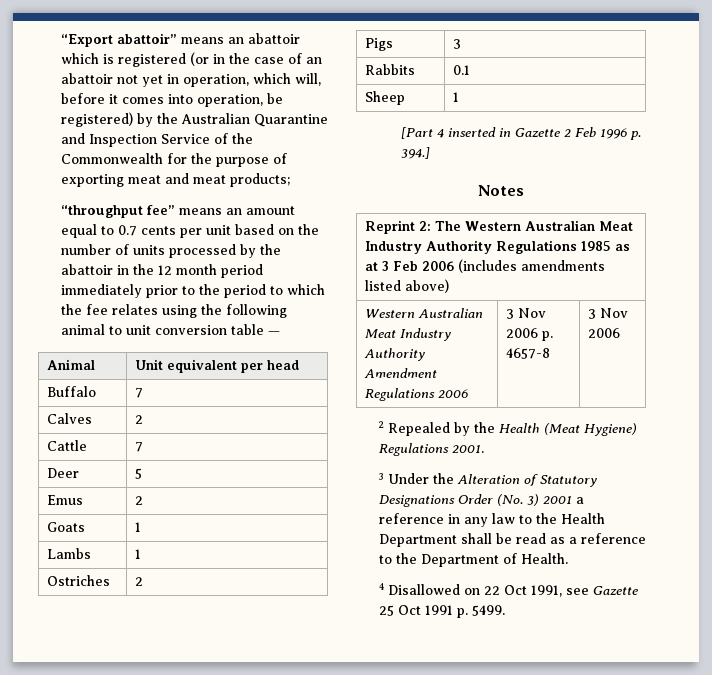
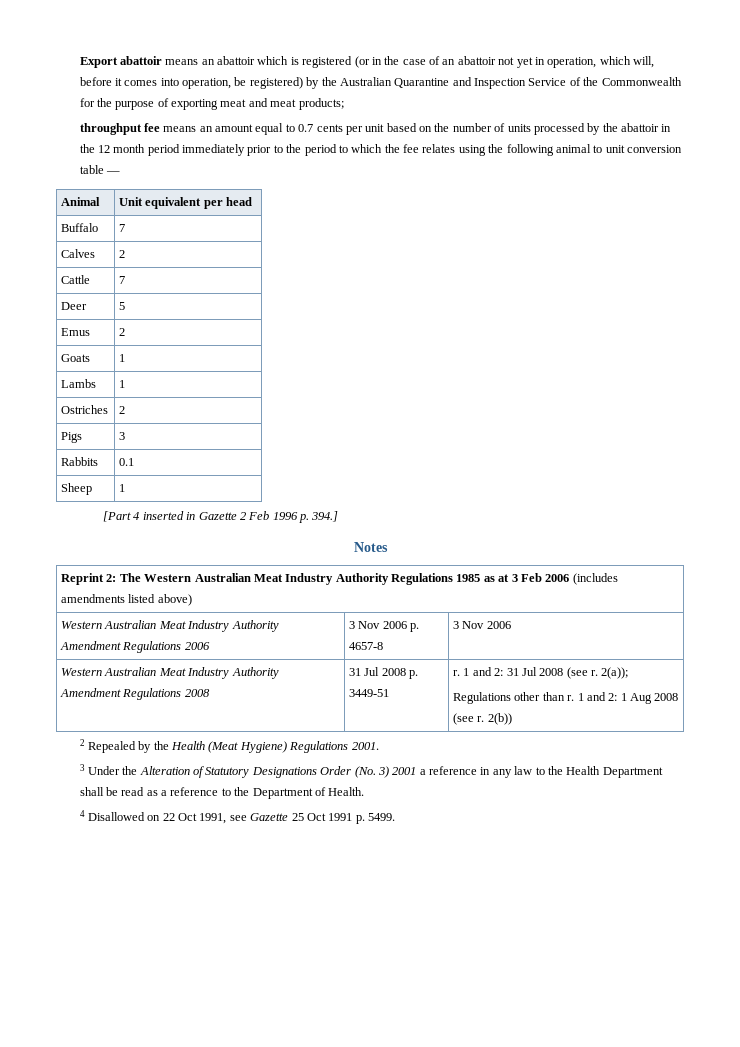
- “Export abattoir” means an abattoir which is registered (or in the case of an abattoir not yet in operation, which will, before it comes into operation, be registered) by the Australian Quarantine and Inspection Service of the Commonwealth for the purpose of exporting meat and meat products;
+ Export abattoir means an abattoir which is registered (or in the case of an abattoir not yet in operation, which will, before it comes into operation, be registered) by the Australian Quarantine and Inspection Service of the Commonwealth for the purpose of exporting meat and meat products;
- “throughput fee” means an amount equal to 0.7 cents per unit based on the number of units processed by the abattoir in the 12 month period immediately prior to the period to which the fee relates using the following animal to unit conversion table —
+ throughput fee means an amount equal to 0.7 cents per unit based on the number of units processed by the abattoir in the 12 month period immediately prior to the period to which the fee relates using the following animal to unit conversion table —
+ Western Australian Meat Industry Authority Amendment Regulations 2008 | 31 Jul 2008 p. 3449-51 | r. 1 and 2: 31 Jul 2008 (see r. 2(a));
+ Regulations other than r. 1 and 2: 1 Aug 2008 (see r. 2(b))

